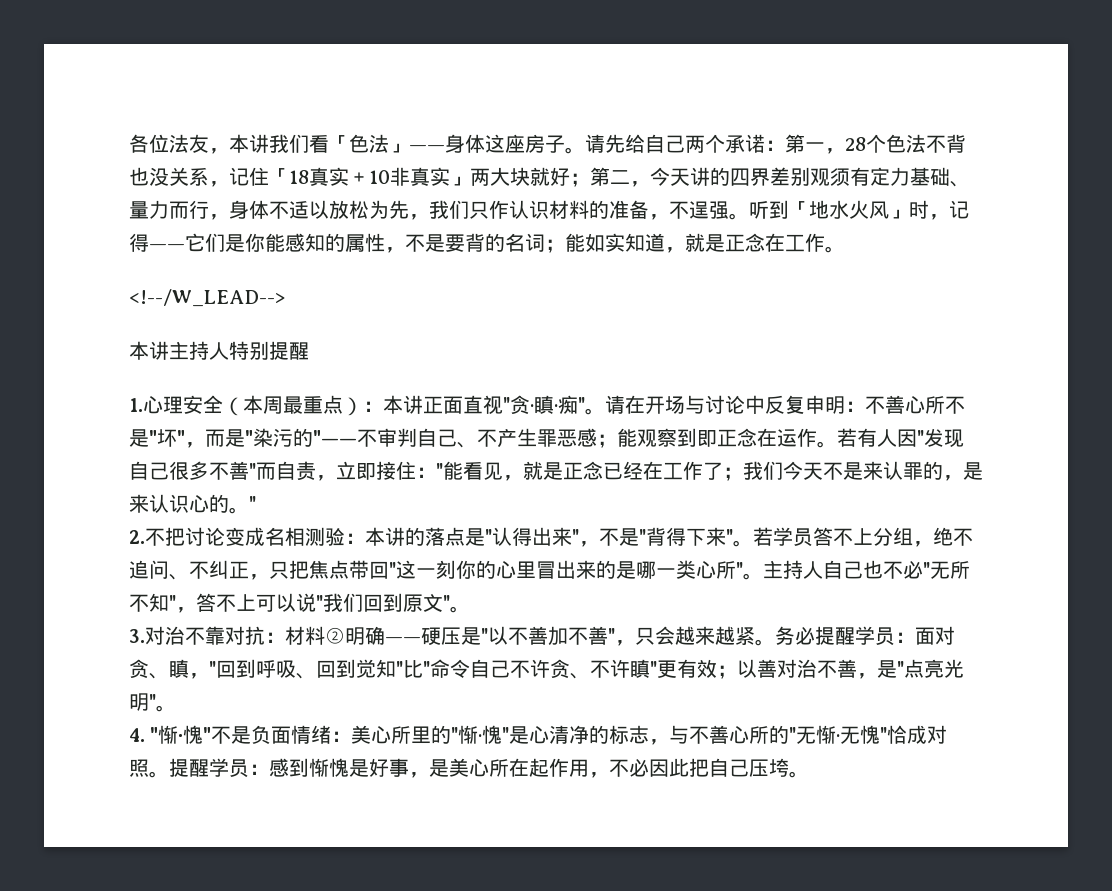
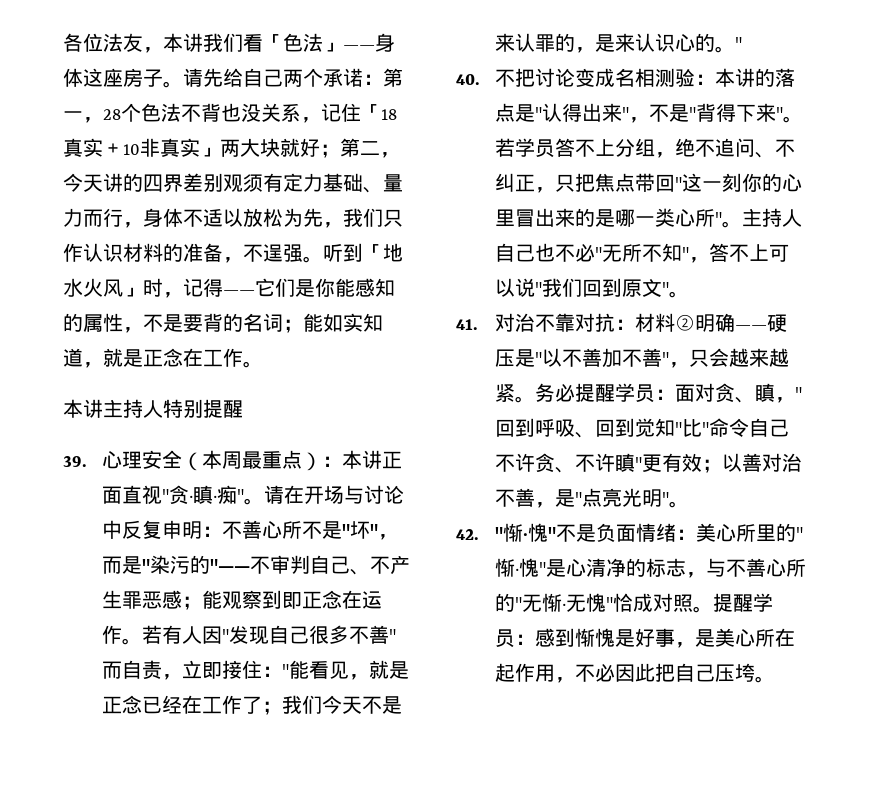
- <!--/W_LEAD-->
- 1.心理安全（本周最重点）：本讲正面直视"贪·瞋·痴"。
+ 39.心理安全（本周最重点）：本讲正面直视"贪·瞋·痴"。
- 2.不把讨论变成名相测验：本讲的落点是"认得出来"，不是"背得下来"。
+ 40.不把讨论变成名相测验：本讲的落点是"认得出来"，不是"背得下来"。
- 3.对治不靠对抗：材料②明确——硬压是"以不善加不善"，只会越来越紧。
+ 41.对治不靠对抗：材料②明确——硬压是"以不善加不善"，只会越来越紧。
- 4. "惭·愧"不是负面情绪：美心所里的"惭·愧"是心清净的标志，与不善心所的"无惭·无愧"恰成对照。
+ 42. "惭·愧"不是负面情绪：美心所里的"惭·愧"是心清净的标志，与不善心所的"无惭·无愧"恰成对照。

